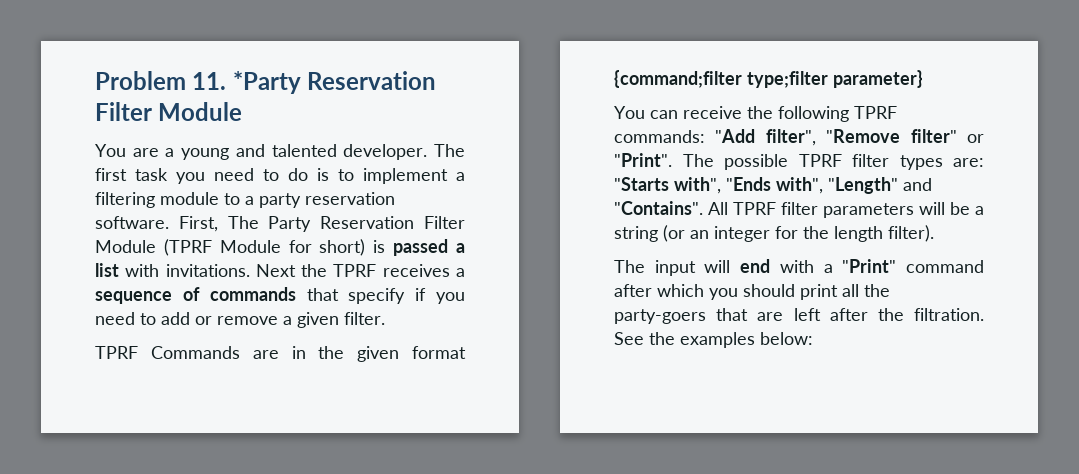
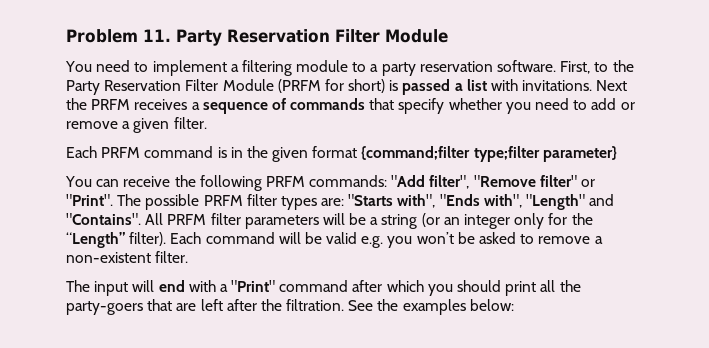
- Problem 11. *Party Reservation Filter Module
+ Problem 11. Party Reservation Filter Module
- You are a young and talented developer. The first task you need to do is to implement a filtering module to a party reservation software.
+ You need to implement a filtering module to a party reservation software.
- First, The Party Reservation Filter Module (TPRF Module for short) is passed a list with invitations.
+ First, to the Party Reservation Filter Module (PRFM for short) is passed a list with invitations.
- Next the TPRF receives a sequence of commands that specify if you need to add or remove a given filter.
+ Next the PRFM receives a sequence of commands that specify whether you need to add or remove a given filter.
- TPRF Commands are in the given format {command;filter type;filter parameter}
+ Each PRFM command is in the given format {command;filter type;filter parameter}
- You can receive the following TPRF commands: "Add filter", "Remove filter" or "Print".
+ You can receive the following PRFM commands: "Add filter", "Remove filter" or "Print".
- The possible TPRF filter types are: "Starts with", "Ends with", "Length" and "Contains".
+ The possible PRFM filter types are: "Starts with", "Ends with", "Length" and "Contains".
- All TPRF filter parameters will be a string (or an integer for the length filter).
+ All PRFM filter parameters will be a string (or an integer only for the “Length” filter). Each command will be valid e.g. you won’t be asked to remove a non-existent filter.

